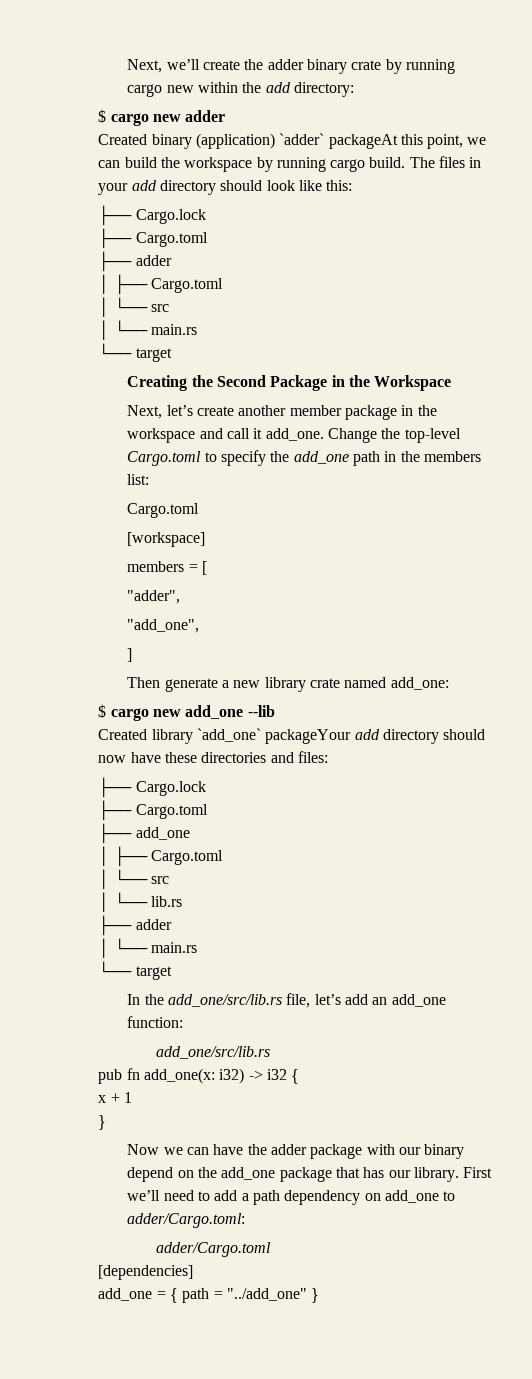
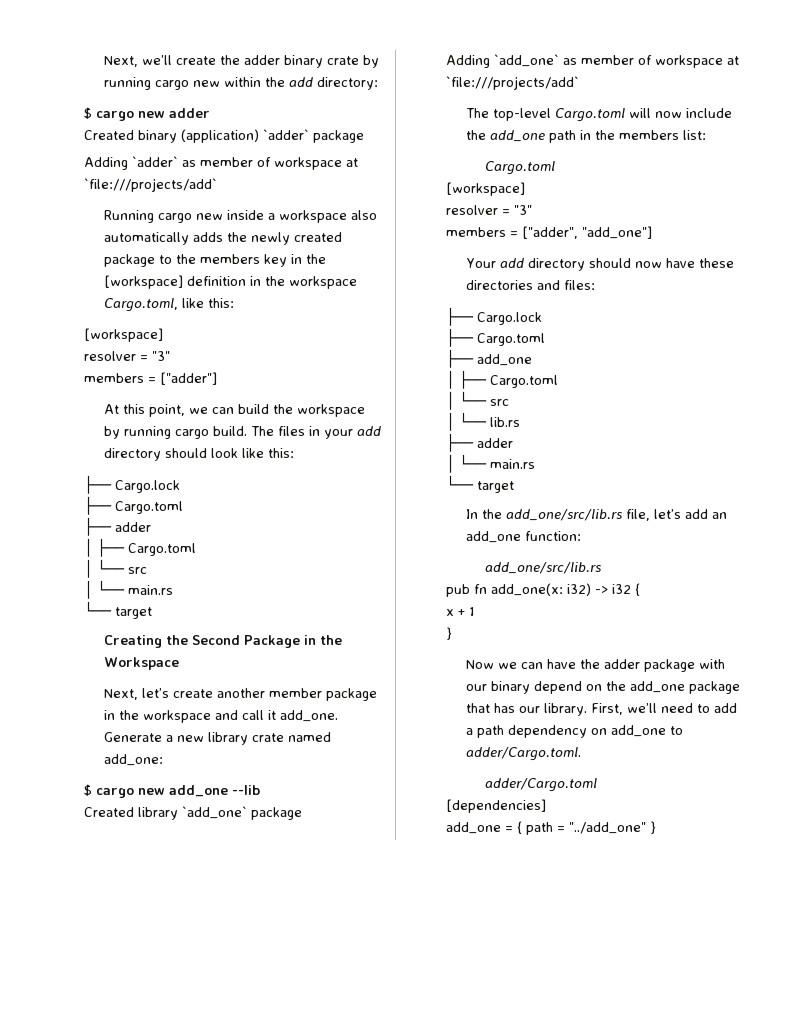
- Created binary (application) `adder` packageAt this point, we can build the workspace by running cargo build.
+ Created binary (application) `adder` package
+ Adding `adder` as member of workspace at `file:///projects/add`
+ Running cargo new inside a workspace also automatically adds the newly created package to the members key in the [workspace] definition in the workspace Cargo.toml, like this:
+ [workspace]
+ resolver = "3"
+ members = ["adder"]
+ At this point, we can build the workspace by running cargo build.
- Change the top-level Cargo.toml to specify the add_one path in the members list:
- Cargo.toml
- [workspace]
- members = [
- "adder",
- "add_one",
- ]
- Then generate a new library crate named add_one:
+ Generate a new library crate named add_one:
- Created library `add_one` packageYour add directory should now have these directories and files:
+ Created library `add_one` package
+ Adding `add_one` as member of workspace at `file:///projects/add`
+ The top-level Cargo.toml will now include the add_one path in the members list:
+ Cargo.toml
+ [workspace]
+ resolver = "3"
+ members = ["adder", "add_one"]
+ Your add directory should now have these directories and files:
- First we’ll need to add a path dependency on add_one to adder/Cargo.toml:
+ First, we’ll need to add a path dependency on add_one to adder/Cargo.toml.

